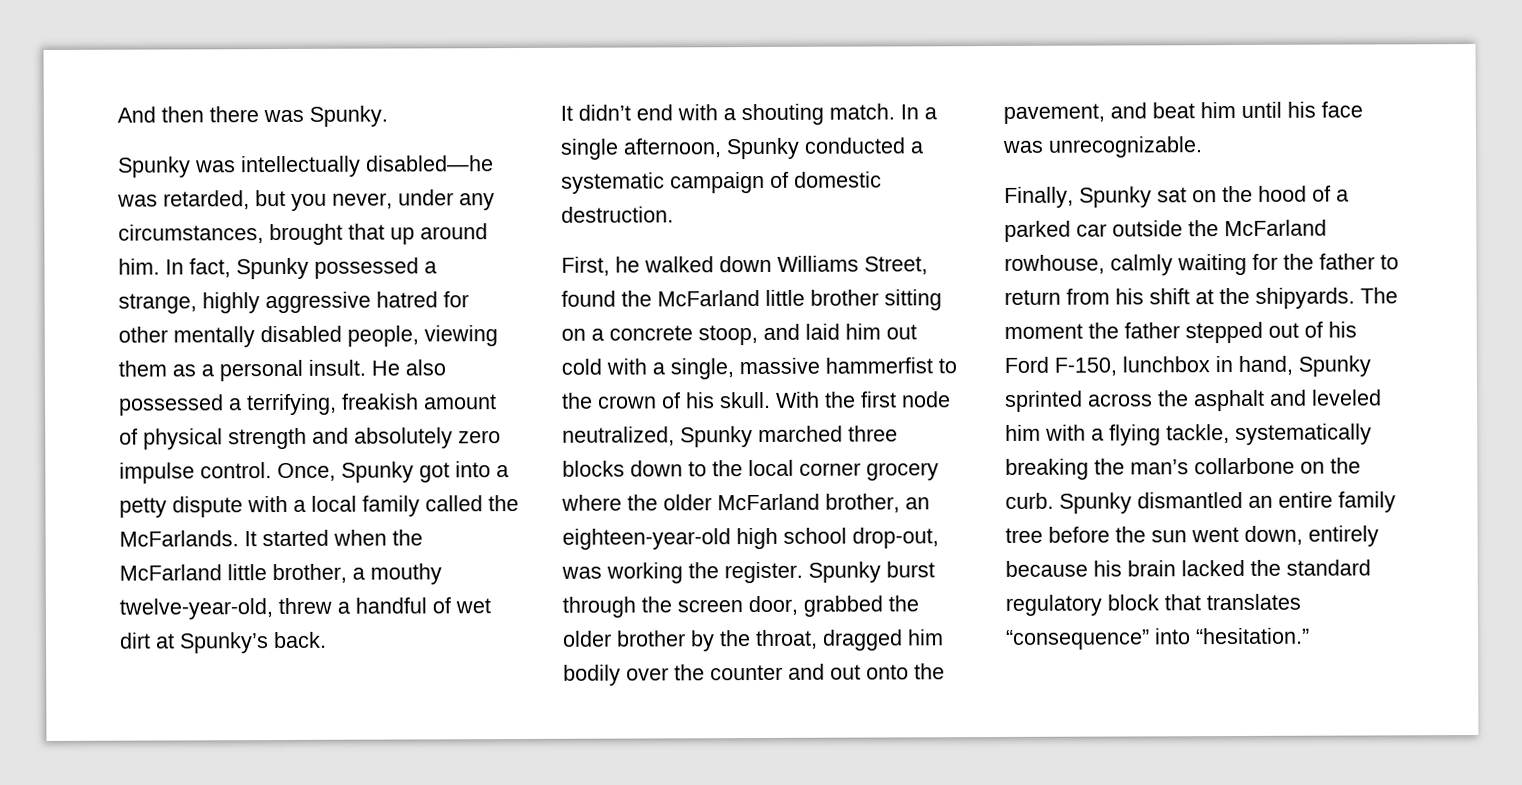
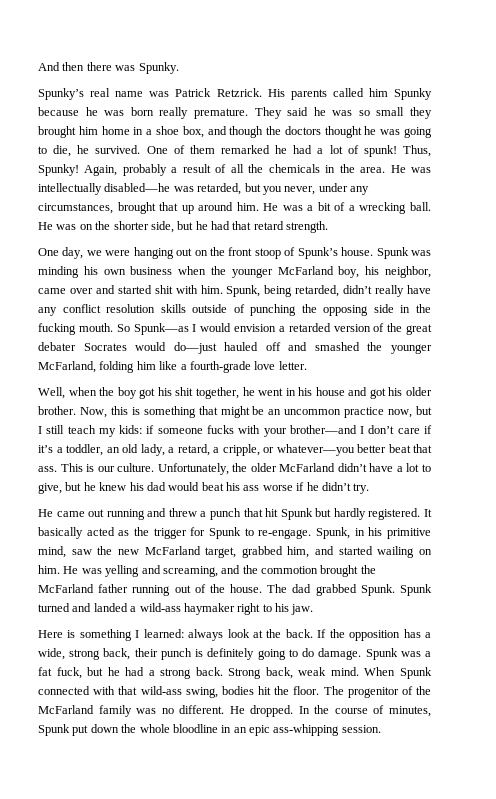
- Spunky was intellectually disabled—he was retarded, but you never, under any circumstances, brought that up around him.
+ Spunky’s real name was Patrick Retzrick. His parents called him Spunky because he was born really premature. They said he was so small they brought him home in a shoe box, and though the doctors thought he was going to die, he survived. One of them remarked he had a lot of spunk! Thus, Spunky! Again, probably a result of all the chemicals in the area. He was intellectually disabled—he was retarded, but you never, under any circumstances, brought that up around him.
- In fact, Spunky possessed a strange, highly aggressive hatred for other mentally disabled people, viewing them as a personal insult. He also possessed a terrifying, freakish amount of physical strength and absolutely zero impulse control. Once, Spunky got into a petty dispute with a local family called the McFarlands. It started when the McFarland little brother, a mouthy twelve-year-old, threw a handful of wet dirt at Spunky’s back.
- It didn’t end with a shouting match. In a single afternoon, Spunky conducted a systematic campaign of domestic destruction.
- First, he walked down Williams Street, found the McFarland little brother sitting on a concrete stoop, and laid him out cold with a single, massive hammerfist to the crown of his skull. With the first node neutralized, Spunky marched three blocks down to the local corner grocery where the older McFarland brother, an eighteen-year-old high school drop-out, was working the register. Spunky burst through the screen door, grabbed the older brother by the throat, dragged him bodily over the counter and out onto the pavement, and beat him until his face was unrecognizable.
- Finally, Spunky sat on the hood of a parked car outside the McFarland rowhouse, calmly waiting for the father to return from his shift at the shipyards. The moment the father stepped out of his Ford F-150, lunchbox in hand, Spunky sprinted across the asphalt and leveled him with a flying tackle, systematically breaking the man’s collarbone on the curb. Spunky dismantled an entire family tree before the sun went down, entirely because his brain lacked the standard regulatory block that translates “consequence” into “hesitation.”
+ He was a bit of a wrecking ball. He was on the shorter side, but he had that retard strength.
+ One day, we were hanging out on the front stoop of Spunk’s house. Spunk was minding his own business when the younger McFarland boy, his neighbor, came over and started shit with him. Spunk, being retarded, didn’t really have any conflict resolution skills outside of punching the opposing side in the fucking mouth. So Spunk—as I would envision a retarded version of the great debater Socrates would do—just hauled off and smashed the younger McFarland, folding him like a fourth-grade love letter.
+ Well, when the boy got his shit together, he went in his house and got his older brother. Now, this is something that might be an uncommon practice now, but I still teach my kids: if someone fucks with your brother—and I don’t care if it’s a toddler, an old lady, a retard, a cripple, or whatever—you better beat that ass. This is our culture. Unfortunately, the older McFarland didn’t have a lot to give, but he knew his dad would beat his ass worse if he didn’t try.
+ He came out running and threw a punch that hit Spunk but hardly registered. It basically acted as the trigger for Spunk to re-engage. Spunk, in his primitive mind, saw the new McFarland target, grabbed him, and started wailing on him. He was yelling and screaming, and the commotion brought the McFarland father running out of the house. The dad grabbed Spunk. Spunk turned and landed a wild-ass haymaker right to his jaw.
+ Here is something I learned: always look at the back. If the opposition has a wide, strong back, their punch is definitely going to do damage. Spunk was a fat fuck, but he had a strong back. Strong back, weak mind. When Spunk connected with that wild-ass swing, bodies hit the floor. The progenitor of the McFarland family was no different. He dropped. In the course of minutes, Spunk put down the whole bloodline in an epic ass-whipping session.

